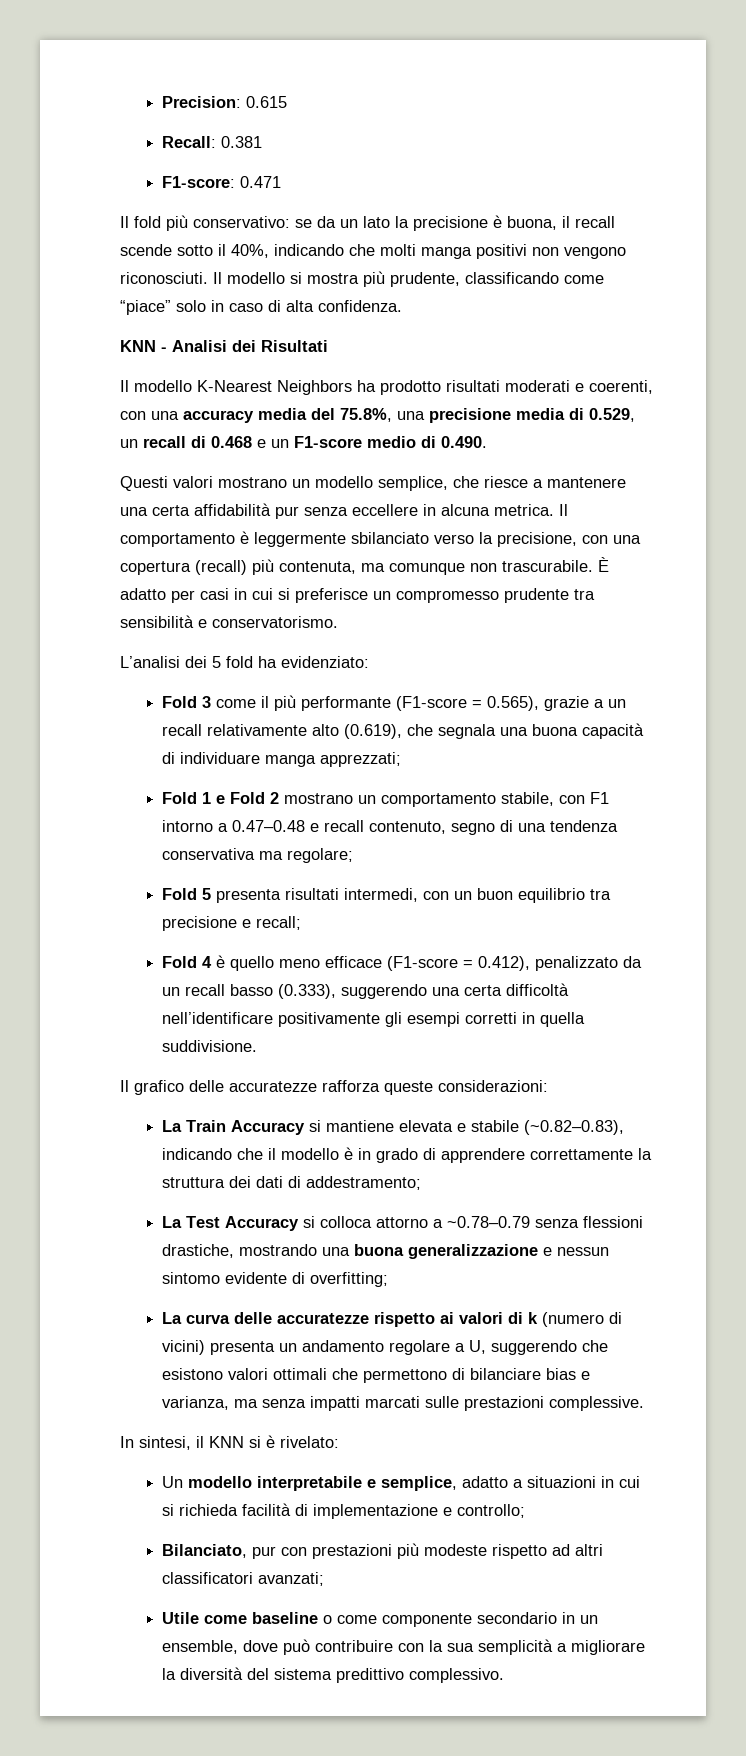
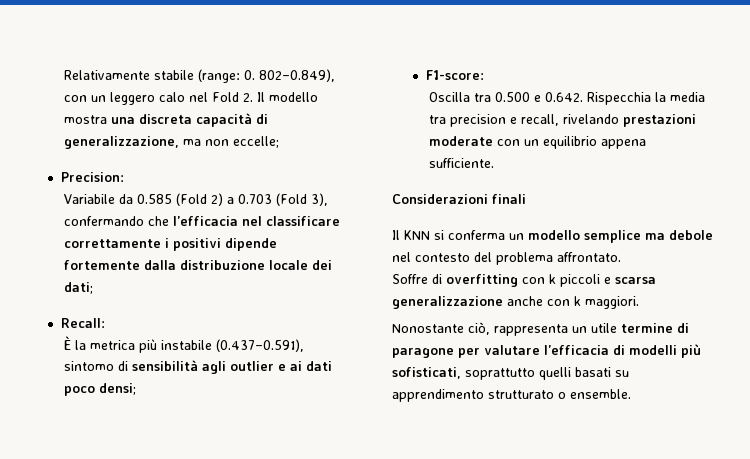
- Precision: 0.615
- Recall: 0.381
- F1-score: 0.471
- Il fold più conservativo: se da un lato la precisione è buona, il recall scende sotto il 40%, indicando che molti manga positivi non vengono riconosciuti. Il modello si mostra più prudente, classificando come “piace” solo in caso di alta confidenza.
- KNN - Analisi dei Risultati
- Il modello K-Nearest Neighbors ha prodotto risultati moderati e coerenti, con una accuracy media del 75.8%, una precisione media di 0.529, un recall di 0.468 e un F1-score medio di 0.490.
- Questi valori mostrano un modello semplice, che riesce a mantenere una certa affidabilità pur senza eccellere in alcuna metrica. Il comportamento è leggermente sbilanciato verso la precisione, con una copertura (recall) più contenuta, ma comunque non trascurabile. È adatto per casi in cui si preferisce un compromesso prudente tra sensibilità e conservatorismo.
- L’analisi dei 5 fold ha evidenziato:
- Fold 3 come il più performante (F1-score = 0.565), grazie a un recall relativamente alto (0.619), che segnala una buona capacità di individuare manga apprezzati;
- Fold 1 e Fold 2 mostrano un comportamento stabile, con F1 intorno a 0.47–0.48 e recall contenuto, segno di una tendenza conservativa ma regolare;
- Fold 5 presenta risultati intermedi, con un buon equilibrio tra precisione e recall;
- Fold 4 è quello meno efficace (F1-score = 0.412), penalizzato da un recall basso (0.333), suggerendo una certa difficoltà nell’identificare positivamente gli esempi corretti in quella suddivisione.
- Il grafico delle accuratezze rafforza queste considerazioni:
- La Train Accuracy si mantiene elevata e stabile (~0.82–0.83), indicando che il modello è in grado di apprendere correttamente la struttura dei dati di addestramento;
- La Test Accuracy si colloca attorno a ~0.78–0.79 senza flessioni drastiche, mostrando una buona generalizzazione e nessun sintomo evidente di overfitting;
- La curva delle accuratezze rispetto ai valori di k (numero di vicini) presenta un andamento regolare a U, suggerendo che esistono valori ottimali che permettono di bilanciare bias e varianza, ma senza impatti marcati sulle prestazioni complessive.
- In sintesi, il KNN si è rivelato:
- Un modello interpretabile e semplice, adatto a situazioni in cui si richieda facilità di implementazione e controllo;
- Bilanciato, pur con prestazioni più modeste rispetto ad altri classificatori avanzati;
- Utile come baseline o come componente secondario in un ensemble, dove può contribuire con la sua semplicità a migliorare la diversità del sistema predittivo complessivo.
+ Relativamente stabile (range: 0. 802–0.849), con un leggero calo nel Fold 2. Il modello mostra una discreta capacità di generalizzazione, ma non eccelle;
+ Precision:
+ Variabile da 0.585 (Fold 2) a 0.703 (Fold 3), confermando che l’efficacia nel classificare correttamente i positivi dipende fortemente dalla distribuzione locale dei dati;
+ Recall:
+ È la metrica più instabile (0.437–0.591), sintomo di sensibilità agli outlier e ai dati poco densi;
+ F1-score:
+ Oscilla tra 0.500 e 0.642. Rispecchia la media tra precision e recall, rivelando prestazioni moderate con un equilibrio appena sufficiente.
+ Considerazioni finali
+ Il KNN si conferma un modello semplice ma debole nel contesto del problema affrontato.
+ Soffre di overfitting con k piccoli e scarsa generalizzazione anche con k maggiori.
+ Nonostante ciò, rappresenta un utile termine di paragone per valutare l’efficacia di modelli più sofisticati, soprattutto quelli basati su apprendimento strutturato o ensemble.

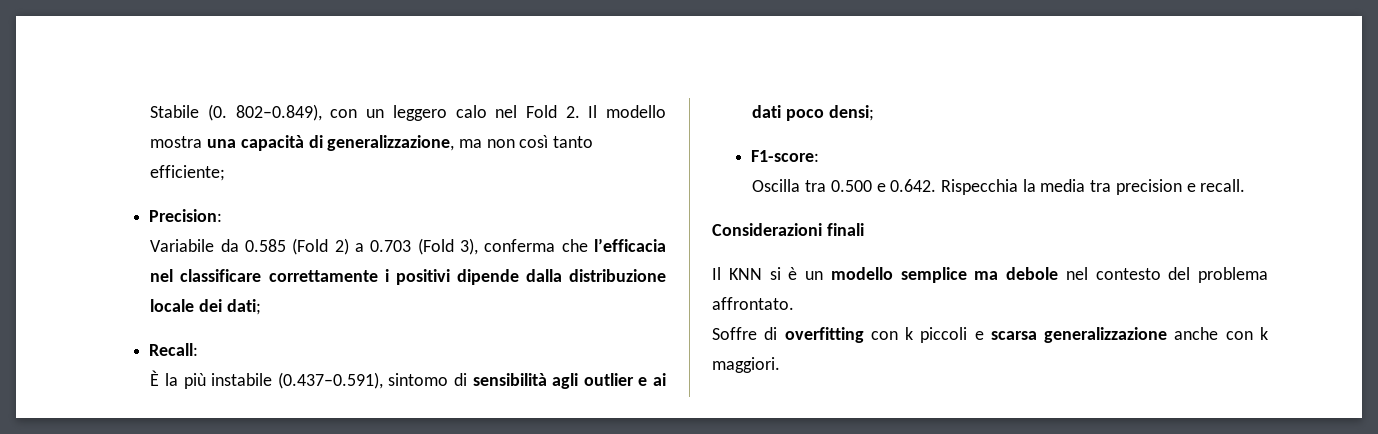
- Relativamente stabile (range: 0. 802–0.849), con un leggero calo nel Fold 2. Il modello mostra una discreta capacità di generalizzazione, ma non eccelle;
+ Stabile (0. 802–0.849), con un leggero calo nel Fold 2. Il modello mostra una capacità di generalizzazione, ma non così tanto efficiente;
- Variabile da 0.585 (Fold 2) a 0.703 (Fold 3), confermando che l’efficacia nel classificare correttamente i positivi dipende fortemente dalla distribuzione locale dei dati;
+ Variabile da 0.585 (Fold 2) a 0.703 (Fold 3), conferma che l’efficacia nel classificare correttamente i positivi dipende dalla distribuzione locale dei dati;
- È la metrica più instabile (0.437–0.591), sintomo di sensibilità agli outlier e ai dati poco densi;
+ È la più instabile (0.437–0.591), sintomo di sensibilità agli outlier e ai dati poco densi;
- Oscilla tra 0.500 e 0.642. Rispecchia la media tra precision e recall, rivelando prestazioni moderate con un equilibrio appena sufficiente.
+ Oscilla tra 0.500 e 0.642. Rispecchia la media tra precision e recall.
- Il KNN si conferma un modello semplice ma debole nel contesto del problema affrontato.
+ Il KNN si è un modello semplice ma debole nel contesto del problema affrontato.
- Nonostante ciò, rappresenta un utile termine di paragone per valutare l’efficacia di modelli più sofisticati, soprattutto quelli basati su apprendimento strutturato o ensemble.

